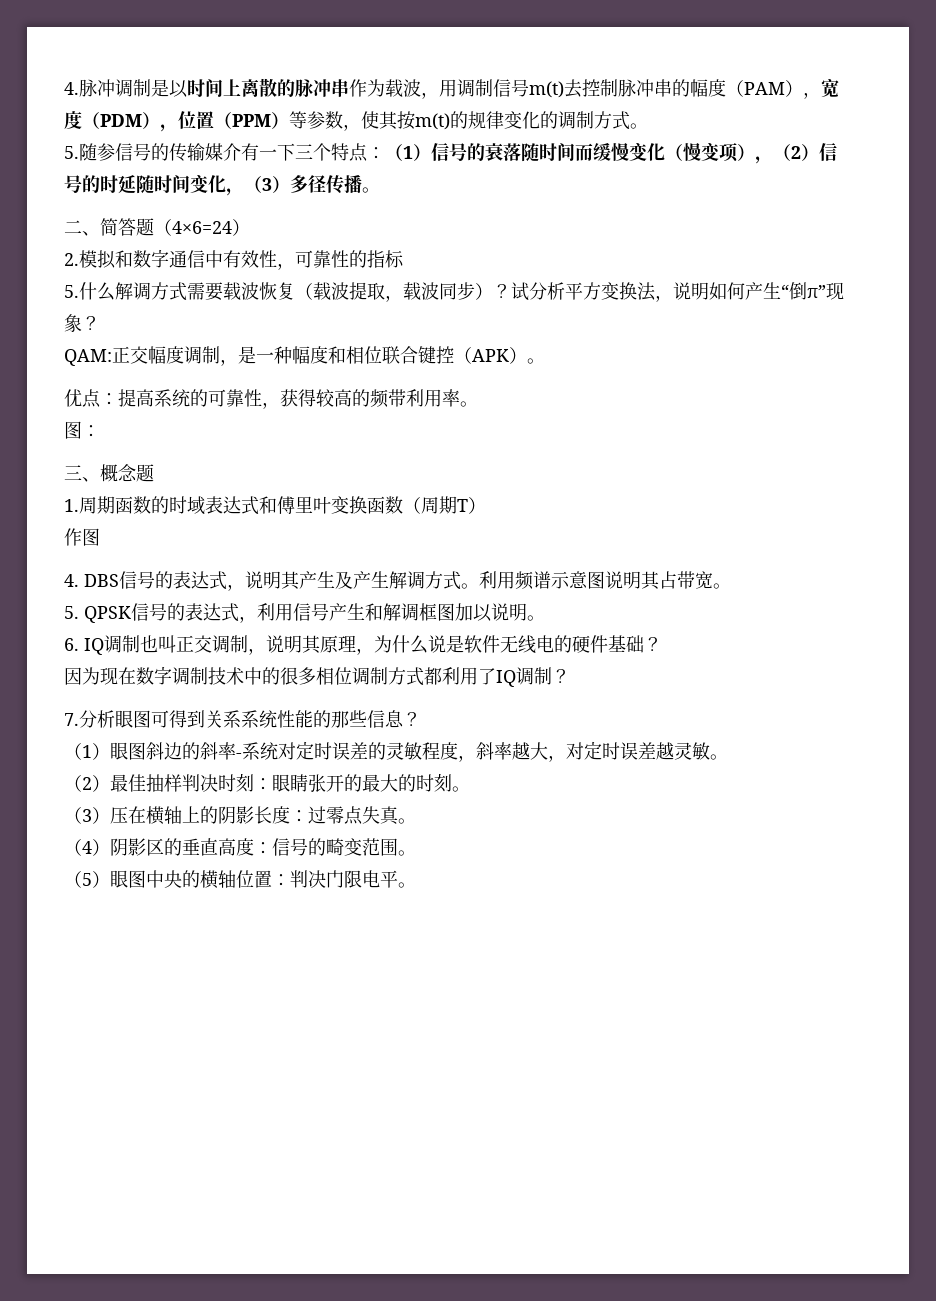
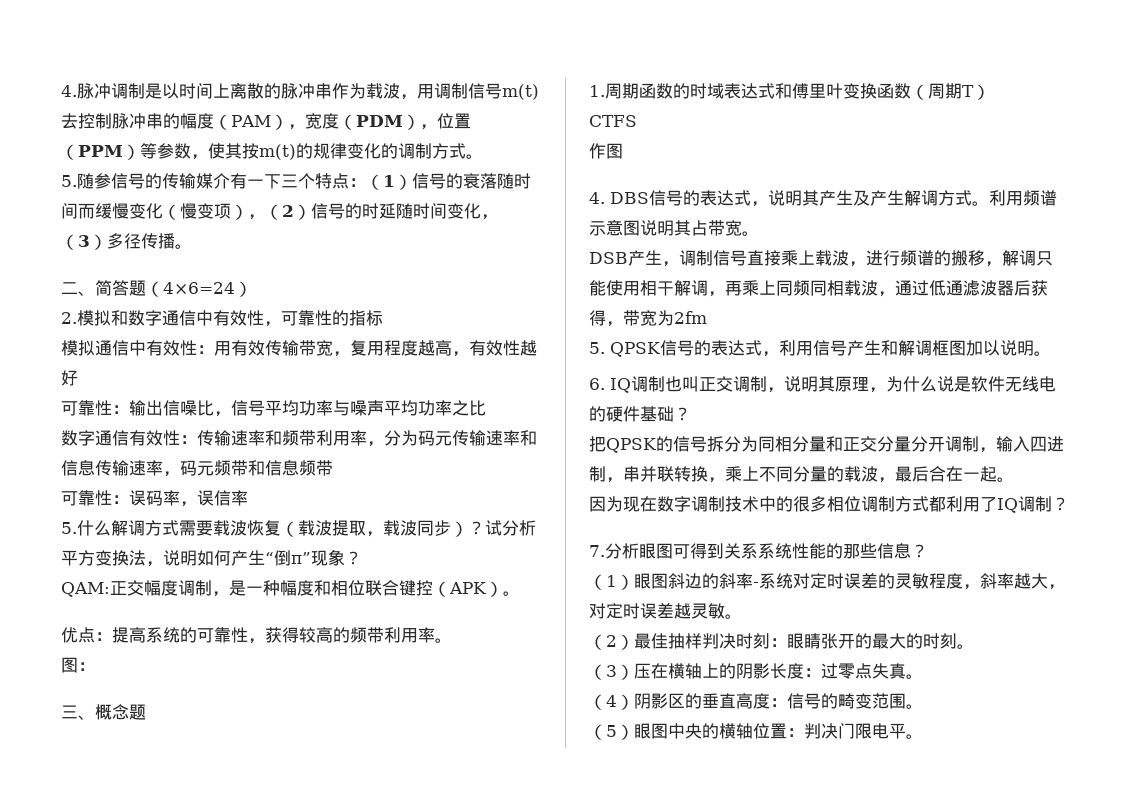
+ 模拟通信中有效性：用有效传输带宽，复用程度越高，有效性越好
+ 可靠性：输出信噪比，信号平均功率与噪声平均功率之比
+ 数字通信有效性：传输速率和频带利用率，分为码元传输速率和信息传输速率，码元频带和信息频带
+ 可靠性：误码率，误信率
+ CTFS
+ DSB产生，调制信号直接乘上载波，进行频谱的搬移，解调只能使用相干解调，再乘上同频同相载波，通过低通滤波器后获得，带宽为2fm
+ 把QPSK的信号拆分为同相分量和正交分量分开调制，输入四进制，串并联转换，乘上不同分量的载波，最后合在一起。

